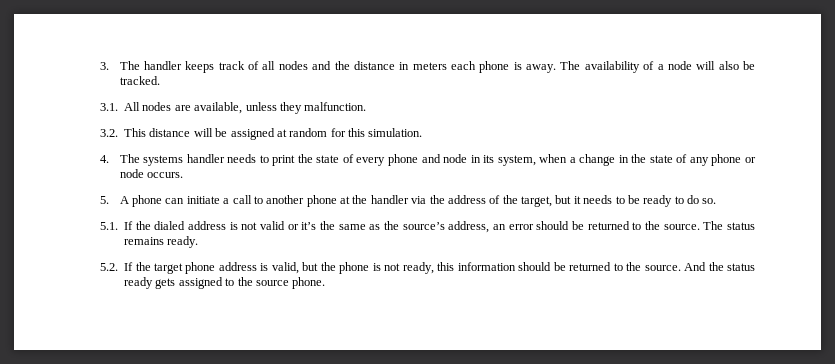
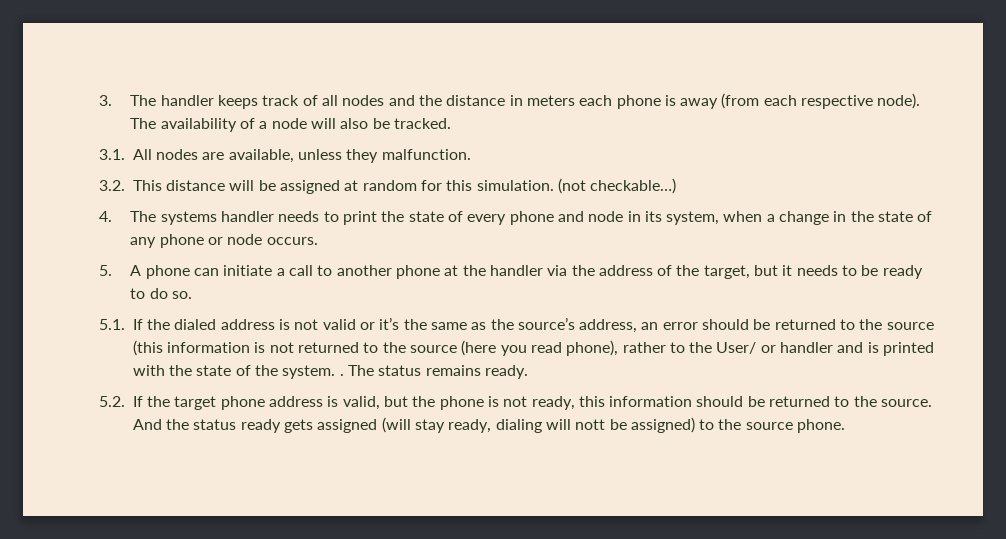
- 3. The handler keeps track of all nodes and the distance in meters each phone is away.
+ 3. The handler keeps track of all nodes and the distance in meters each phone is away (from each respective node).
+ (not checkable…)
- 5.1. If the dialed address is not valid or it’s the same as the source’s address, an error should be returned to the source.
+ 5.1. If the dialed address is not valid or it’s the same as the source’s address, an error should be returned to the source (this information is not returned to the source (here you read phone), rather to the User/ or handler and is printed with the state of the system. .
- And the status ready gets assigned to the source phone.
+ And the status ready gets assigned (will stay ready, dialing will nott be assigned) to the source phone.

